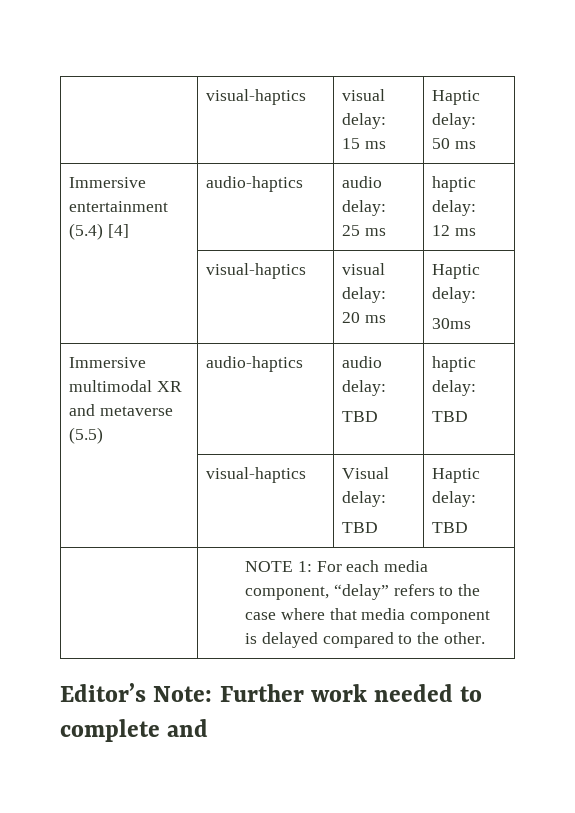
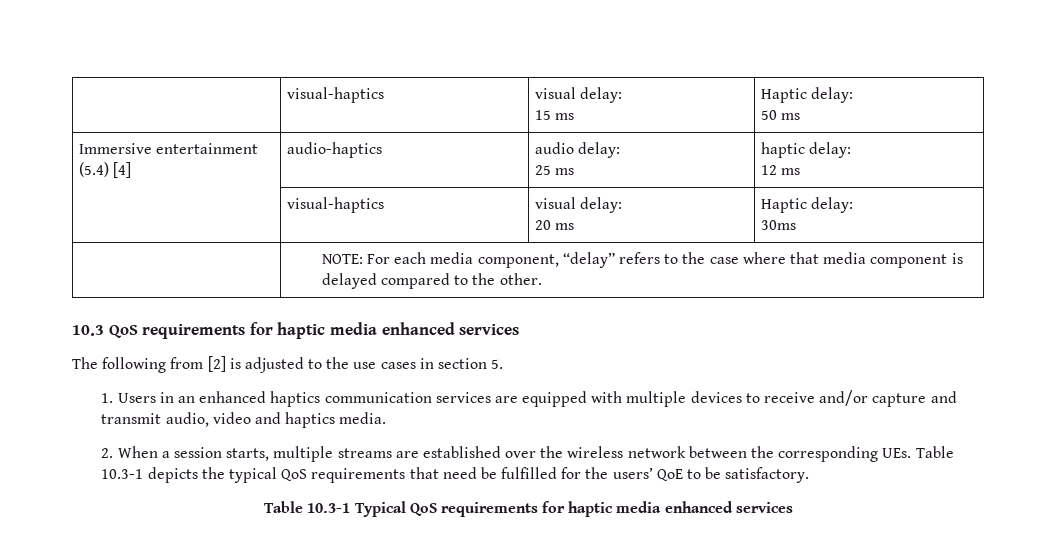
- Immersive multimodal XR and metaverse (5.5) | audio-haptics | audio delay:
- TBD | haptic delay:
- TBD
- | visual-haptics | Visual delay:
- TBD | Haptic delay:
- TBD
- | NOTE 1: For each media component, “delay” refers to the case where that media component is delayed compared to the other.
+ | NOTE: For each media component, “delay” refers to the case where that media component is delayed compared to the other.
- Editor’s Note: Further work needed to complete and
+ 10.3 QoS requirements for haptic media enhanced services
+ The following from [2] is adjusted to the use cases in section 5.
+ 1. Users in an enhanced haptics communication services are equipped with multiple devices to receive and/or capture and transmit audio, video and haptics media.
+ 2. When a session starts, multiple streams are established over the wireless network between the corresponding UEs. Table 10.3-1 depicts the typical QoS requirements that need be fulfilled for the users’ QoE to be satisfactory.
+ Table 10.3-1 Typical QoS requirements for haptic media enhanced services

